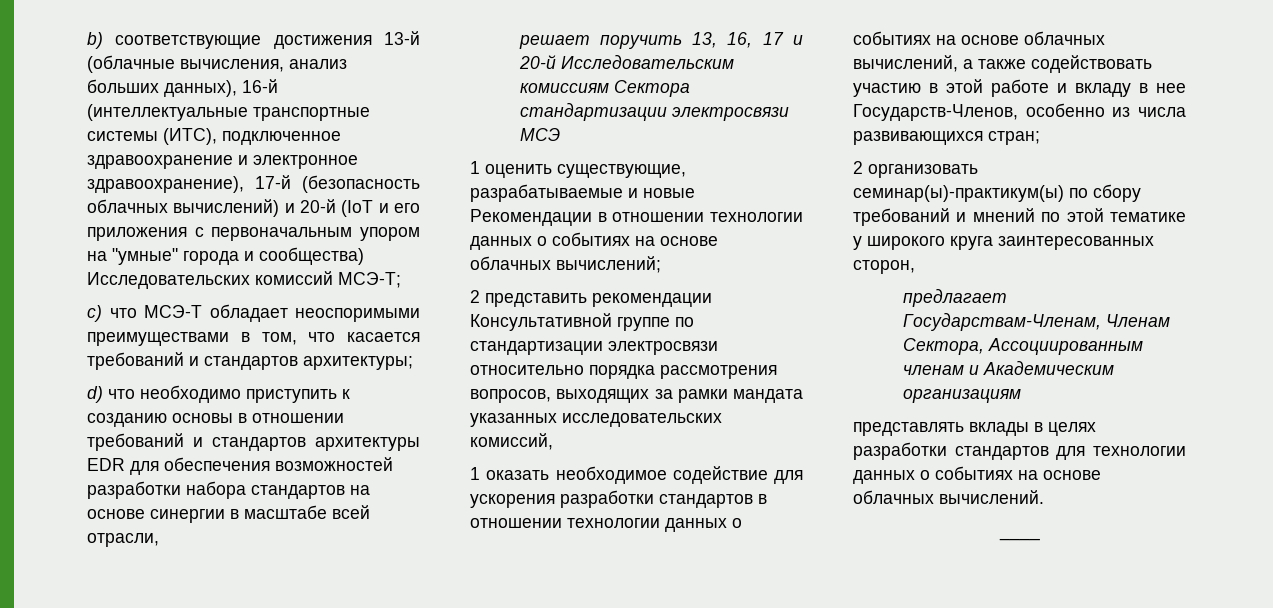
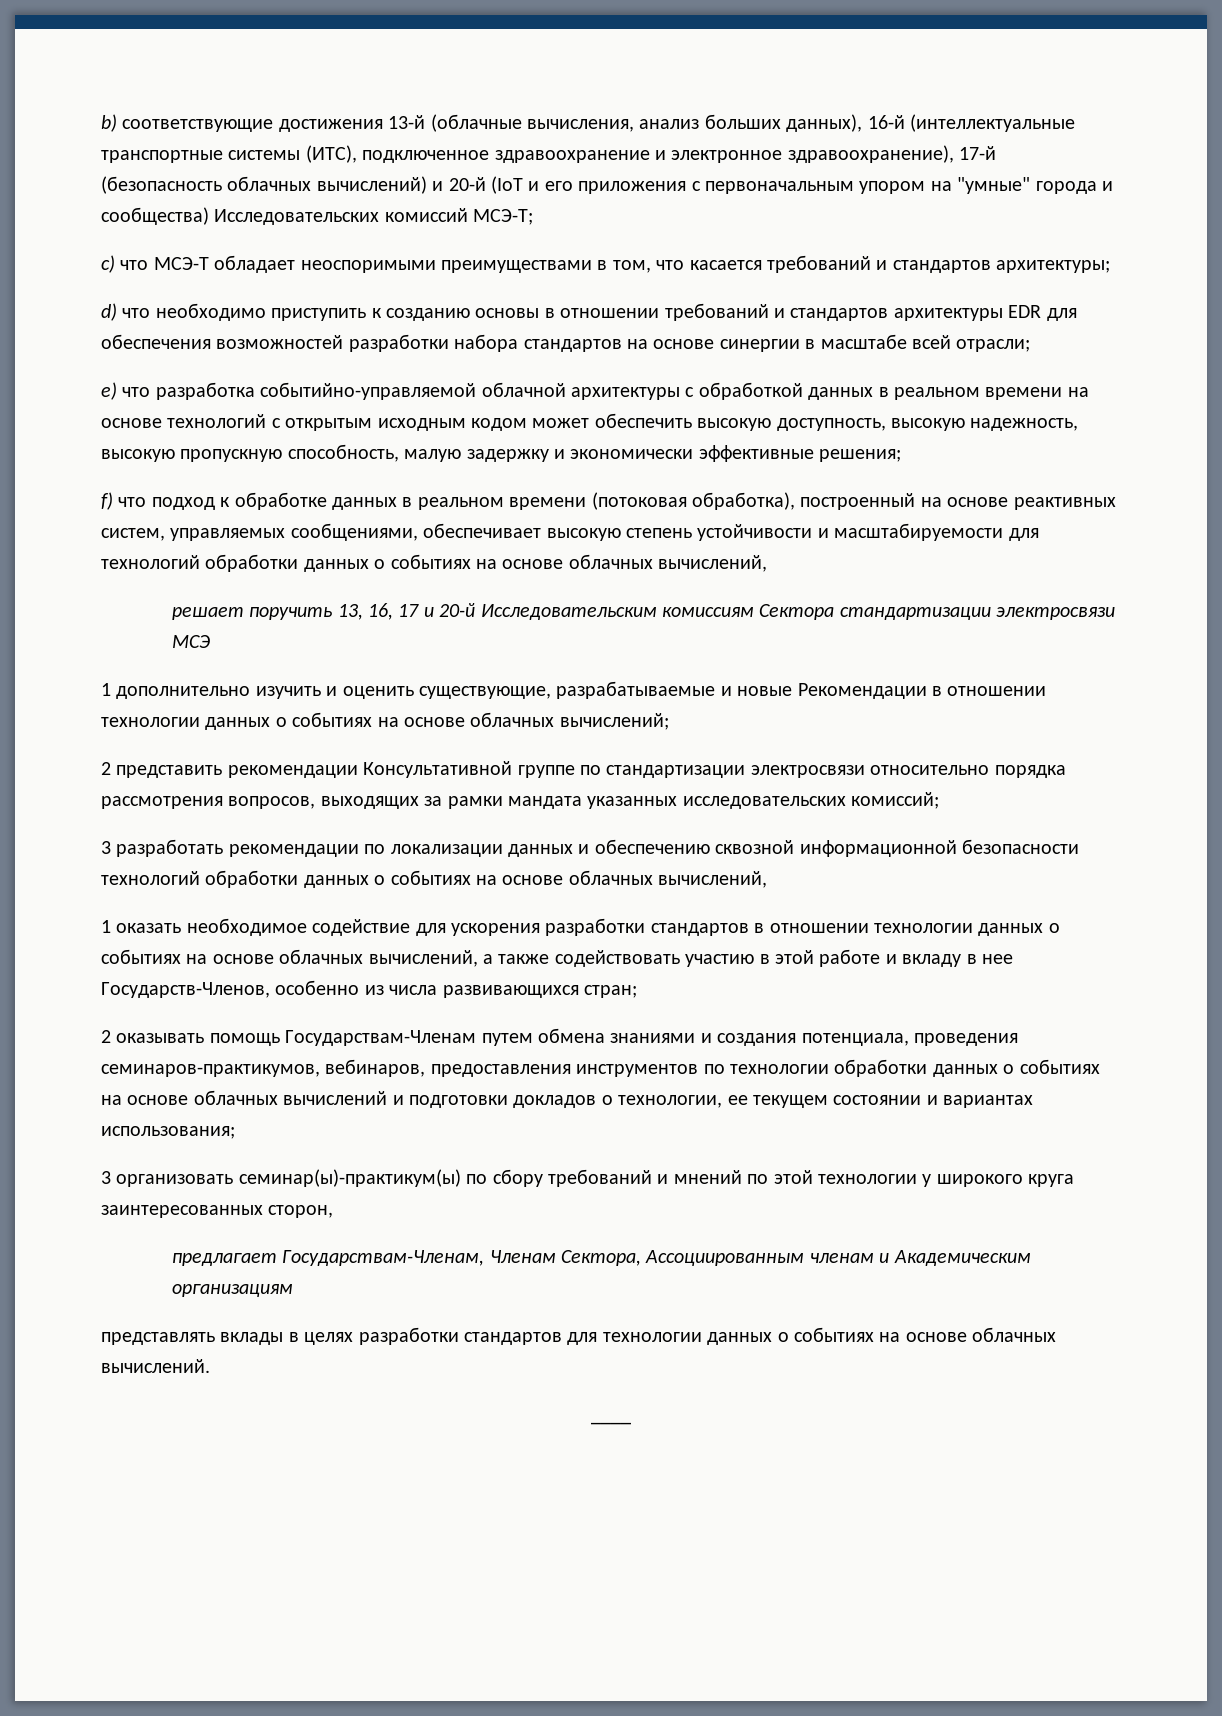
- d) что необходимо приступить к созданию основы в отношении требований и стандартов архитектуры EDR для обеспечения возможностей разработки набора стандартов на основе синергии в масштабе всей отрасли,
+ d) что необходимо приступить к созданию основы в отношении требований и стандартов архитектуры EDR для обеспечения возможностей разработки набора стандартов на основе синергии в масштабе всей отрасли;
+ e) что разработка событийно-управляемой облачной архитектуры с обработкой данных в реальном времени на основе технологий с открытым исходным кодом может обеспечить высокую доступность, высокую надежность, высокую пропускную способность, малую задержку и экономически эффективные решения;
+ f) что подход к обработке данных в реальном времени (потоковая обработка), построенный на основе реактивных систем, управляемых сообщениями, обеспечивает высокую степень устойчивости и масштабируемости для технологий обработки данных о событиях на основе облачных вычислений,
- 1 оценить существующие, разрабатываемые и новые Рекомендации в отношении технологии данных о событиях на основе облачных вычислений;
+ 1 дополнительно изучить и оценить существующие, разрабатываемые и новые Рекомендации в отношении технологии данных о событиях на основе облачных вычислений;
- 2 представить рекомендации Консультативной группе по стандартизации электросвязи относительно порядка рассмотрения вопросов, выходящих за рамки мандата указанных исследовательских комиссий,
+ 2 представить рекомендации Консультативной группе по стандартизации электросвязи относительно порядка рассмотрения вопросов, выходящих за рамки мандата указанных исследовательских комиссий;
+ 3 разработать рекомендации по локализации данных и обеспечению сквозной информационной безопасности технологий обработки данных о событиях на основе облачных вычислений,
- 2 организовать семинар(ы)-практикум(ы) по сбору требований и мнений по этой тематике у широкого круга заинтересованных сторон,
+ 2 оказывать помощь Государствам-Членам путем обмена знаниями и создания потенциала, проведения семинаров-практикумов, вебинаров, предоставления инструментов по технологии обработки данных о событиях на основе облачных вычислений и подготовки докладов о технологии, ее текущем состоянии и вариантах использования;
+ 3 организовать семинар(ы)-практикум(ы) по сбору требований и мнений по этой технологии у широкого круга заинтересованных сторон,

